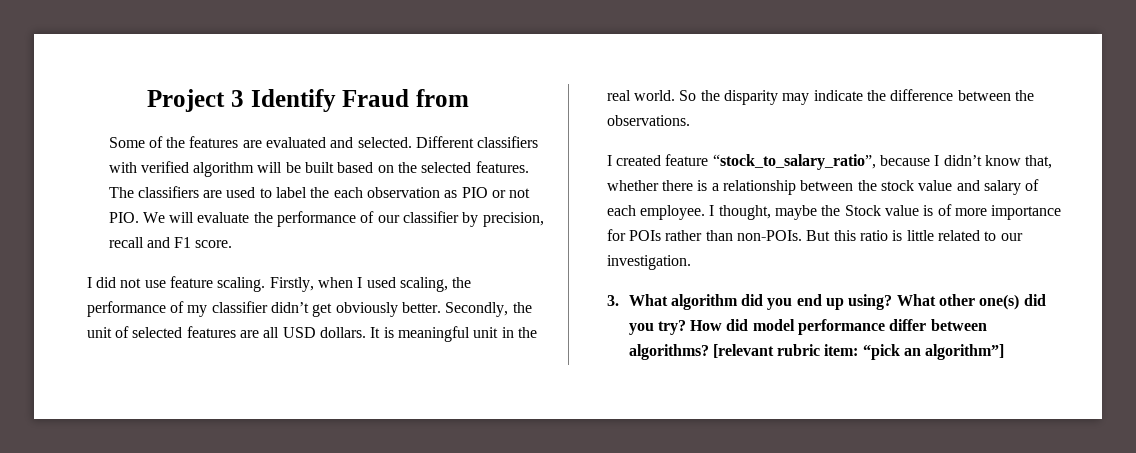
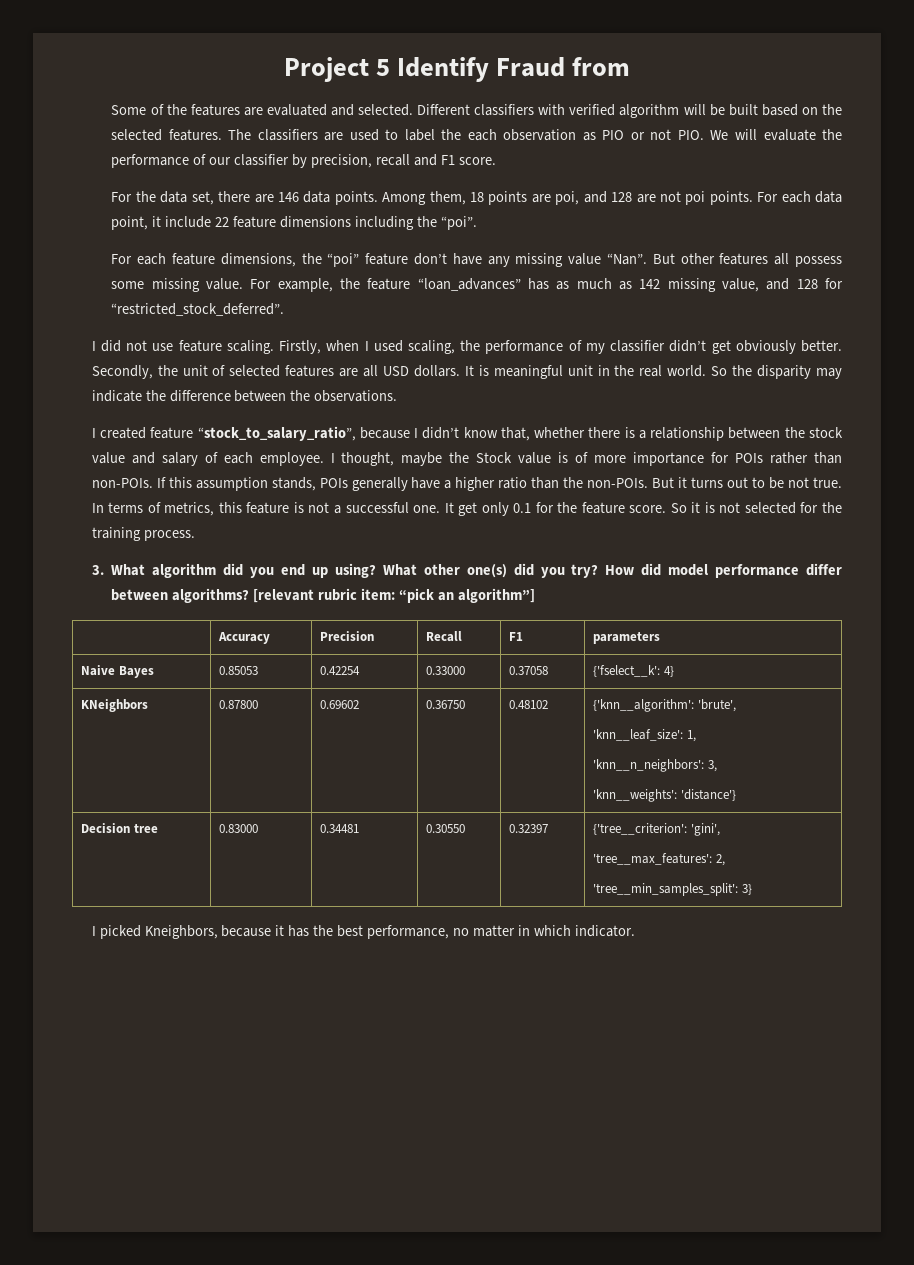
- Project 3 Identify Fraud from
+ Project 5 Identify Fraud from
+ For the data set, there are 146 data points. Among them, 18 points are poi, and 128 are not poi points. For each data point, it include 22 feature dimensions including the “poi”.
+ For each feature dimensions, the “poi” feature don’t have any missing value “Nan”. But other features all possess some missing value. For example, the feature “loan_advances” has as much as 142 missing value, and 128 for “restricted_stock_deferred”.
- But this ratio is little related to our investigation.
+ If this assumption stands, POIs generally have a higher ratio than the non-POIs. But it turns out to be not true. In terms of metrics, this feature is not a successful one. It get only 0.1 for the feature score. So it is not selected for the training process.
+ | Accuracy | Precision | Recall | F1 | parameters
+ Naive Bayes | 0.85053 | 0.42254 | 0.33000 | 0.37058 | {'fselect__k': 4}
+ KNeighbors | 0.87800 | 0.69602 | 0.36750 | 0.48102 | {'knn__algorithm': 'brute',
+ 'knn__leaf_size': 1,
+ 'knn__n_neighbors': 3,
+ 'knn__weights': 'distance'}
+ Decision tree | 0.83000 | 0.34481 | 0.30550 | 0.32397 | {'tree__criterion': 'gini',
+ 'tree__max_features': 2,
+ 'tree__min_samples_split': 3}
+ I picked Kneighbors, because it has the best performance, no matter in which indicator.

